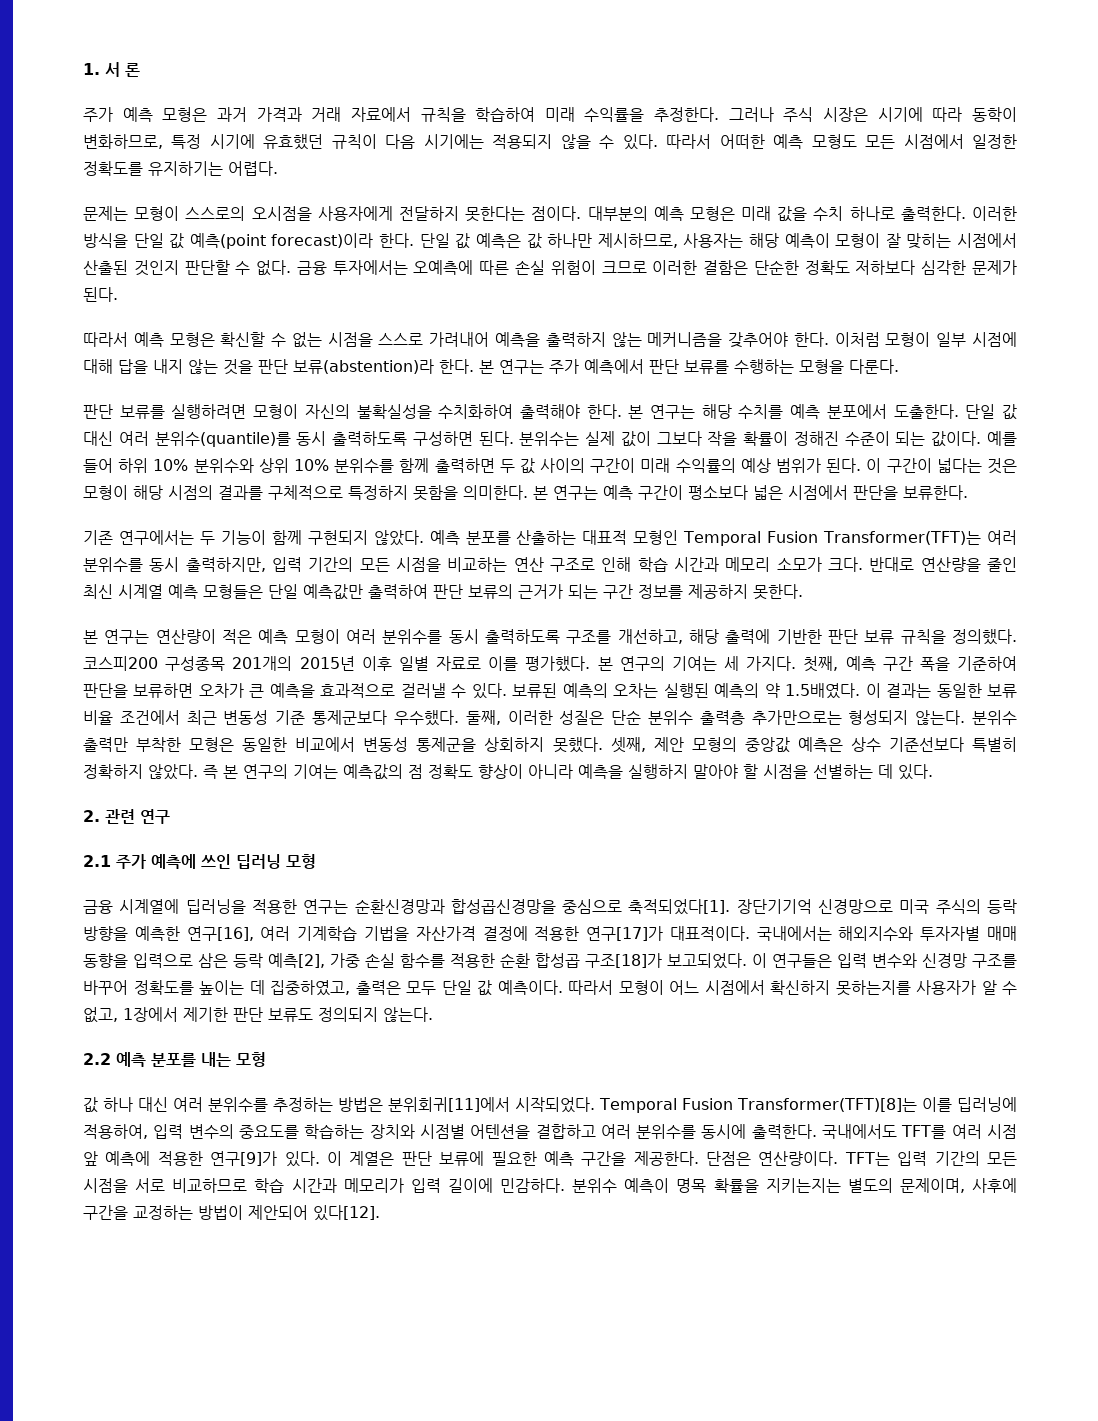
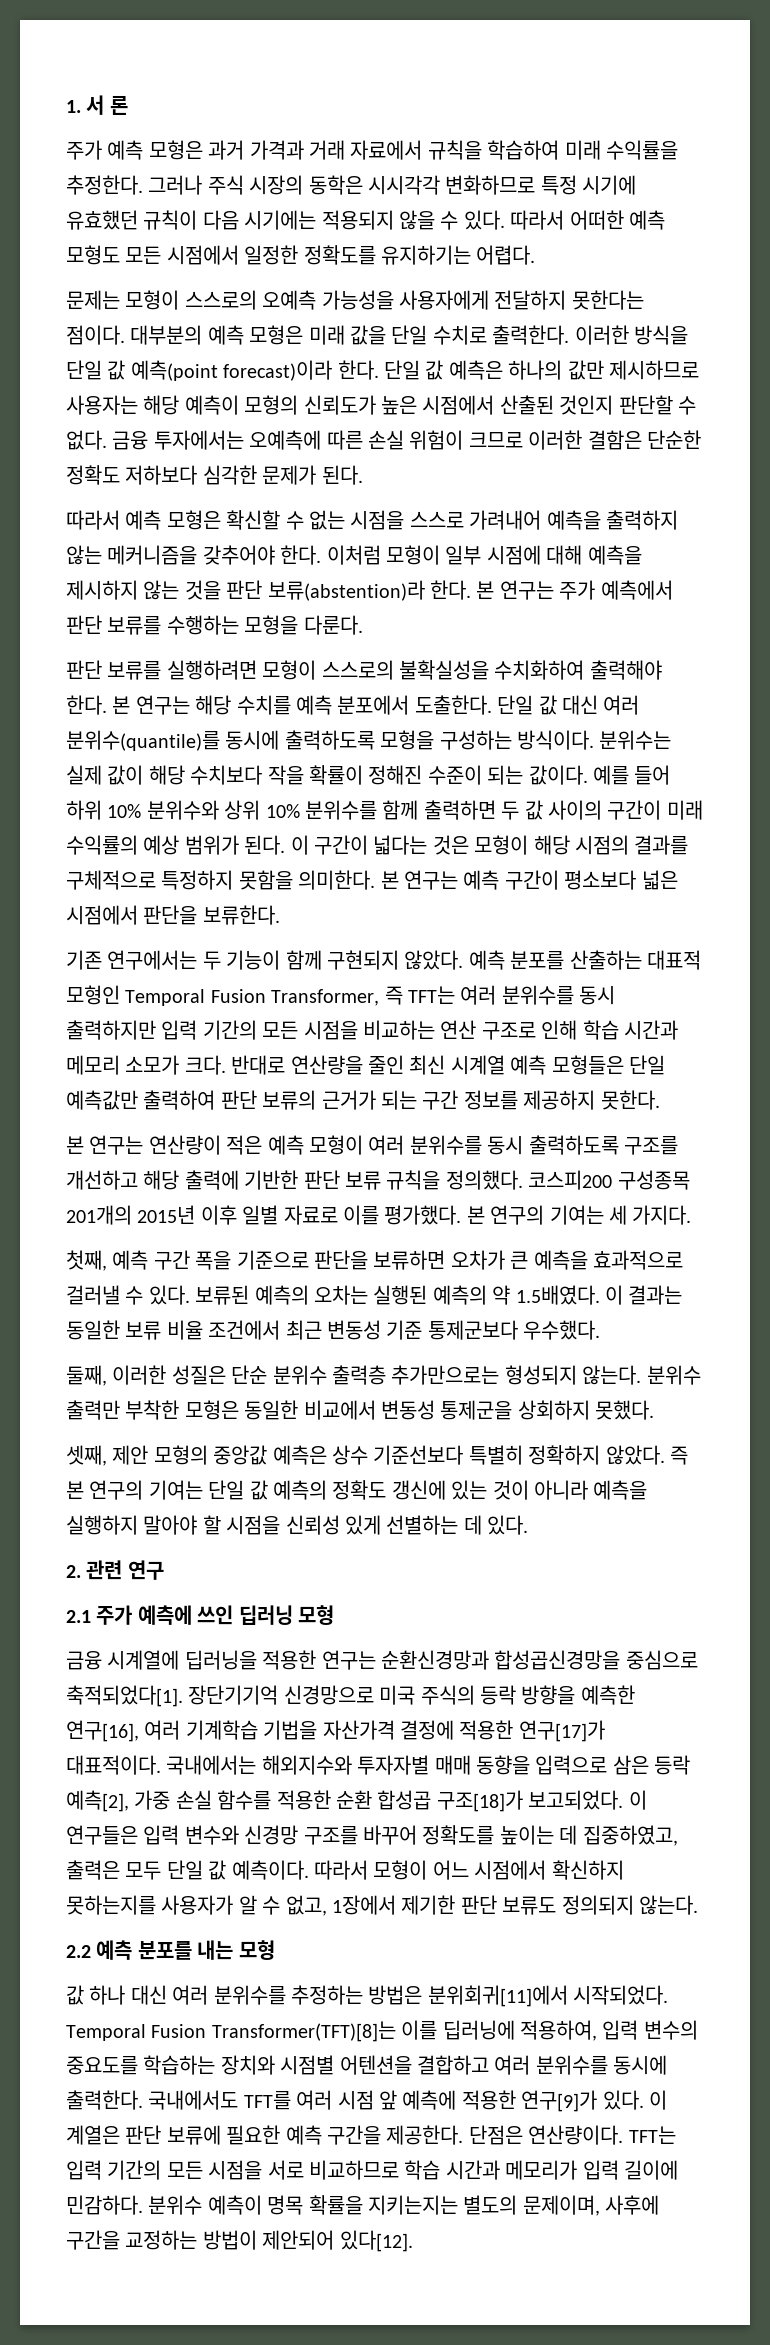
- 그러나 주식 시장은 시기에 따라 동학이 변화하므로, 특정 시기에 유효했던 규칙이 다음 시기에는 적용되지 않을 수 있다.
+ 그러나 주식 시장의 동학은 시시각각 변화하므로 특정 시기에 유효했던 규칙이 다음 시기에는 적용되지 않을 수 있다.
- 문제는 모형이 스스로의 오시점을 사용자에게 전달하지 못한다는 점이다.
+ 문제는 모형이 스스로의 오예측 가능성을 사용자에게 전달하지 못한다는 점이다.
- 대부분의 예측 모형은 미래 값을 수치 하나로 출력한다.
+ 대부분의 예측 모형은 미래 값을 단일 수치로 출력한다.
- 단일 값 예측은 값 하나만 제시하므로, 사용자는 해당 예측이 모형이 잘 맞히는 시점에서 산출된 것인지 판단할 수 없다.
+ 단일 값 예측은 하나의 값만 제시하므로 사용자는 해당 예측이 모형의 신뢰도가 높은 시점에서 산출된 것인지 판단할 수 없다.
- 이처럼 모형이 일부 시점에 대해 답을 내지 않는 것을 판단 보류(abstention)라 한다.
+ 이처럼 모형이 일부 시점에 대해 예측을 제시하지 않는 것을 판단 보류(abstention)라 한다.
- 판단 보류를 실행하려면 모형이 자신의 불확실성을 수치화하여 출력해야 한다.
+ 판단 보류를 실행하려면 모형이 스스로의 불확실성을 수치화하여 출력해야 한다.
- 단일 값 대신 여러 분위수(quantile)를 동시 출력하도록 구성하면 된다.
+ 단일 값 대신 여러 분위수(quantile)를 동시에 출력하도록 모형을 구성하는 방식이다.
- 분위수는 실제 값이 그보다 작을 확률이 정해진 수준이 되는 값이다.
+ 분위수는 실제 값이 해당 수치보다 작을 확률이 정해진 수준이 되는 값이다.
- 예측 분포를 산출하는 대표적 모형인 Temporal Fusion Transformer(TFT)는 여러 분위수를 동시 출력하지만, 입력 기간의 모든 시점을 비교하는 연산 구조로 인해 학습 시간과 메모리 소모가 크다.
+ 예측 분포를 산출하는 대표적 모형인 Temporal Fusion Transformer, 즉 TFT는 여러 분위수를 동시 출력하지만 입력 기간의 모든 시점을 비교하는 연산 구조로 인해 학습 시간과 메모리 소모가 크다.
- 본 연구는 연산량이 적은 예측 모형이 여러 분위수를 동시 출력하도록 구조를 개선하고, 해당 출력에 기반한 판단 보류 규칙을 정의했다.
+ 본 연구는 연산량이 적은 예측 모형이 여러 분위수를 동시 출력하도록 구조를 개선하고 해당 출력에 기반한 판단 보류 규칙을 정의했다.
- 본 연구의 기여는 세 가지다. 첫째, 예측 구간 폭을 기준하여 판단을 보류하면 오차가 큰 예측을 효과적으로 걸러낼 수 있다.
+ 본 연구의 기여는 세 가지다.
+ 첫째, 예측 구간 폭을 기준으로 판단을 보류하면 오차가 큰 예측을 효과적으로 걸러낼 수 있다.
- 보류된 예측의 오차는 실행된 예측의 약 1.5배였다. 이 결과는 동일한 보류 비율 조건에서 최근 변동성 기준 통제군보다 우수했다. 둘째, 이러한 성질은 단순 분위수 출력층 추가만으로는 형성되지 않는다.
+ 보류된 예측의 오차는 실행된 예측의 약 1.5배였다. 이 결과는 동일한 보류 비율 조건에서 최근 변동성 기준 통제군보다 우수했다.
+ 둘째, 이러한 성질은 단순 분위수 출력층 추가만으로는 형성되지 않는다.
- 분위수 출력만 부착한 모형은 동일한 비교에서 변동성 통제군을 상회하지 못했다. 셋째, 제안 모형의 중앙값 예측은 상수 기준선보다 특별히 정확하지 않았다.
+ 분위수 출력만 부착한 모형은 동일한 비교에서 변동성 통제군을 상회하지 못했다.
+ 셋째, 제안 모형의 중앙값 예측은 상수 기준선보다 특별히 정확하지 않았다.
- 즉 본 연구의 기여는 예측값의 점 정확도 향상이 아니라 예측을 실행하지 말아야 할 시점을 선별하는 데 있다.
+ 즉 본 연구의 기여는 단일 값 예측의 정확도 갱신에 있는 것이 아니라 예측을 실행하지 말아야 할 시점을 신뢰성 있게 선별하는 데 있다.

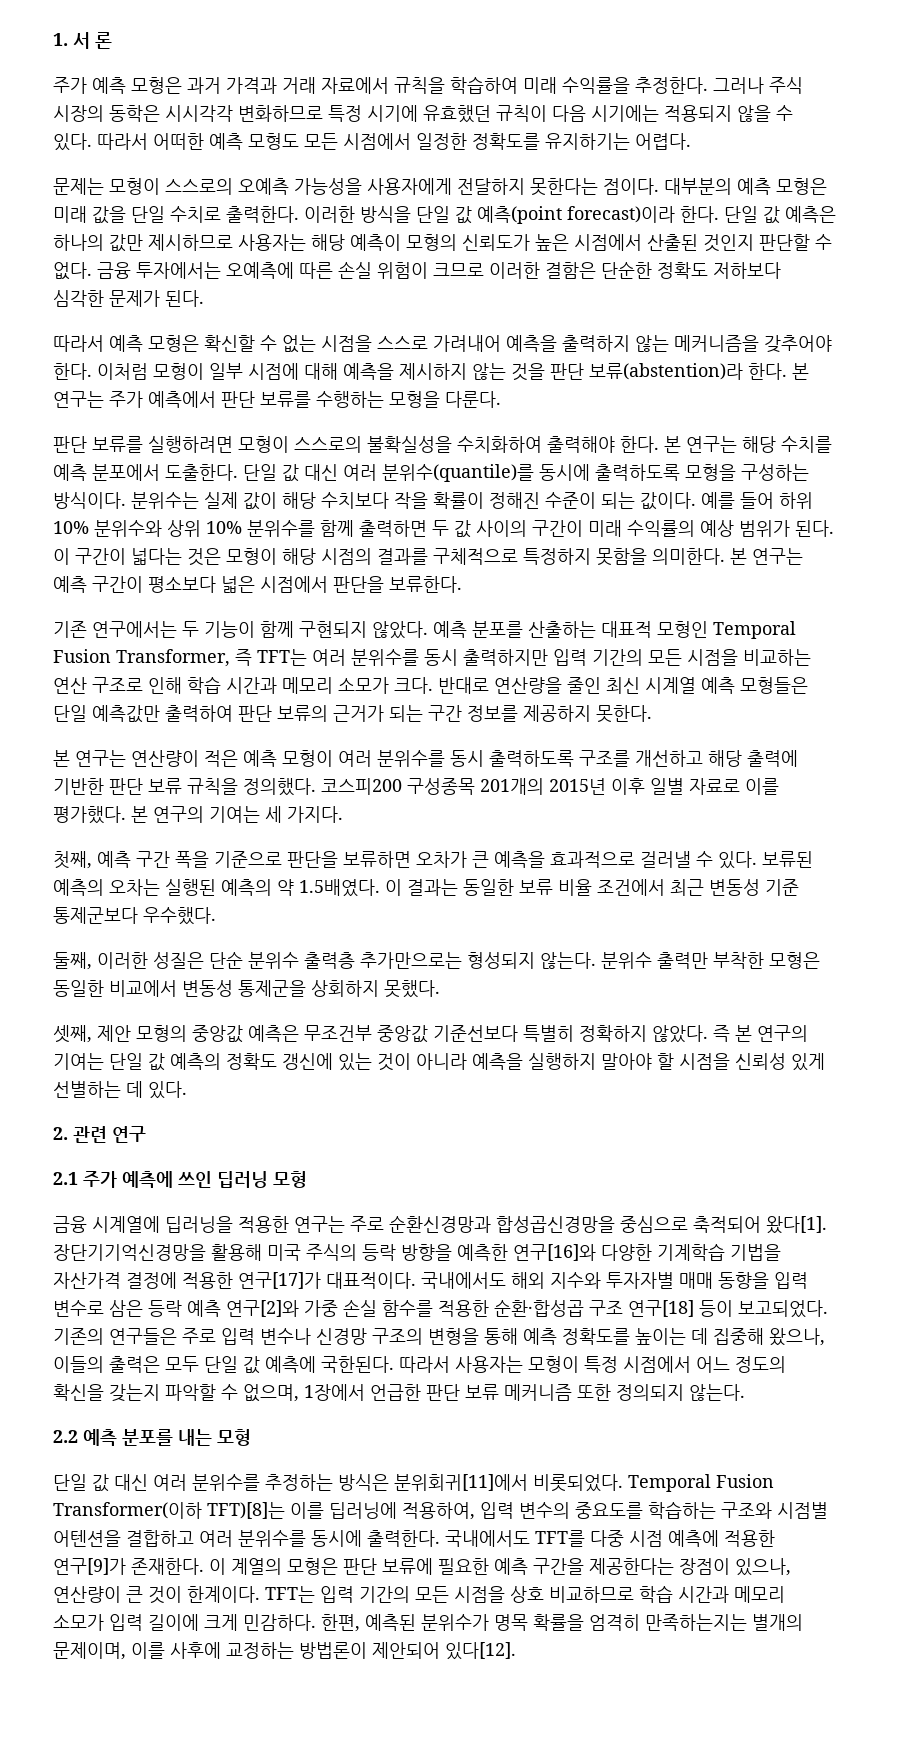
- 셋째, 제안 모형의 중앙값 예측은 상수 기준선보다 특별히 정확하지 않았다.
+ 셋째, 제안 모형의 중앙값 예측은 무조건부 중앙값 기준선보다 특별히 정확하지 않았다.
- 금융 시계열에 딥러닝을 적용한 연구는 순환신경망과 합성곱신경망을 중심으로 축적되었다[1]. 장단기기억 신경망으로 미국 주식의 등락 방향을 예측한 연구[16], 여러 기계학습 기법을 자산가격 결정에 적용한 연구[17]가 대표적이다.
+ 금융 시계열에 딥러닝을 적용한 연구는 주로 순환신경망과 합성곱신경망을 중심으로 축적되어 왔다[1]. 장단기기억신경망을 활용해 미국 주식의 등락 방향을 예측한 연구[16]와 다양한 기계학습 기법을 자산가격 결정에 적용한 연구[17]가 대표적이다.
- 국내에서는 해외지수와 투자자별 매매 동향을 입력으로 삼은 등락 예측[2], 가중 손실 함수를 적용한 순환 합성곱 구조[18]가 보고되었다. 이 연구들은 입력 변수와 신경망 구조를 바꾸어 정확도를 높이는 데 집중하였고, 출력은 모두 단일 값 예측이다. 따라서 모형이 어느 시점에서 확신하지 못하는지를 사용자가 알 수 없고, 1장에서 제기한 판단 보류도 정의되지 않는다.
+ 국내에서도 해외 지수와 투자자별 매매 동향을 입력 변수로 삼은 등락 예측 연구[2]와 가중 손실 함수를 적용한 순환·합성곱 구조 연구[18] 등이 보고되었다. 기존의 연구들은 주로 입력 변수나 신경망 구조의 변형을 통해 예측 정확도를 높이는 데 집중해 왔으나, 이들의 출력은 모두 단일 값 예측에 국한된다. 따라서 사용자는 모형이 특정 시점에서 어느 정도의 확신을 갖는지 파악할 수 없으며, 1장에서 언급한 판단 보류 메커니즘 또한 정의되지 않는다.
- 값 하나 대신 여러 분위수를 추정하는 방법은 분위회귀[11]에서 시작되었다. Temporal Fusion Transformer(TFT)[8]는 이를 딥러닝에 적용하여, 입력 변수의 중요도를 학습하는 장치와 시점별 어텐션을 결합하고 여러 분위수를 동시에 출력한다.
+ 단일 값 대신 여러 분위수를 추정하는 방식은 분위회귀[11]에서 비롯되었다. Temporal Fusion Transformer(이하 TFT)[8]는 이를 딥러닝에 적용하여, 입력 변수의 중요도를 학습하는 구조와 시점별 어텐션을 결합하고 여러 분위수를 동시에 출력한다.
- 국내에서도 TFT를 여러 시점 앞 예측에 적용한 연구[9]가 있다. 이 계열은 판단 보류에 필요한 예측 구간을 제공한다. 단점은 연산량이다.
+ 국내에서도 TFT를 다중 시점 예측에 적용한 연구[9]가 존재한다. 이 계열의 모형은 판단 보류에 필요한 예측 구간을 제공한다는 장점이 있으나, 연산량이 큰 것이 한계이다.
- TFT는 입력 기간의 모든 시점을 서로 비교하므로 학습 시간과 메모리가 입력 길이에 민감하다. 분위수 예측이 명목 확률을 지키는지는 별도의 문제이며, 사후에 구간을 교정하는 방법이 제안되어 있다[12].
+ TFT는 입력 기간의 모든 시점을 상호 비교하므로 학습 시간과 메모리 소모가 입력 길이에 크게 민감하다. 한편, 예측된 분위수가 명목 확률을 엄격히 만족하는지는 별개의 문제이며, 이를 사후에 교정하는 방법론이 제안되어 있다[12].

